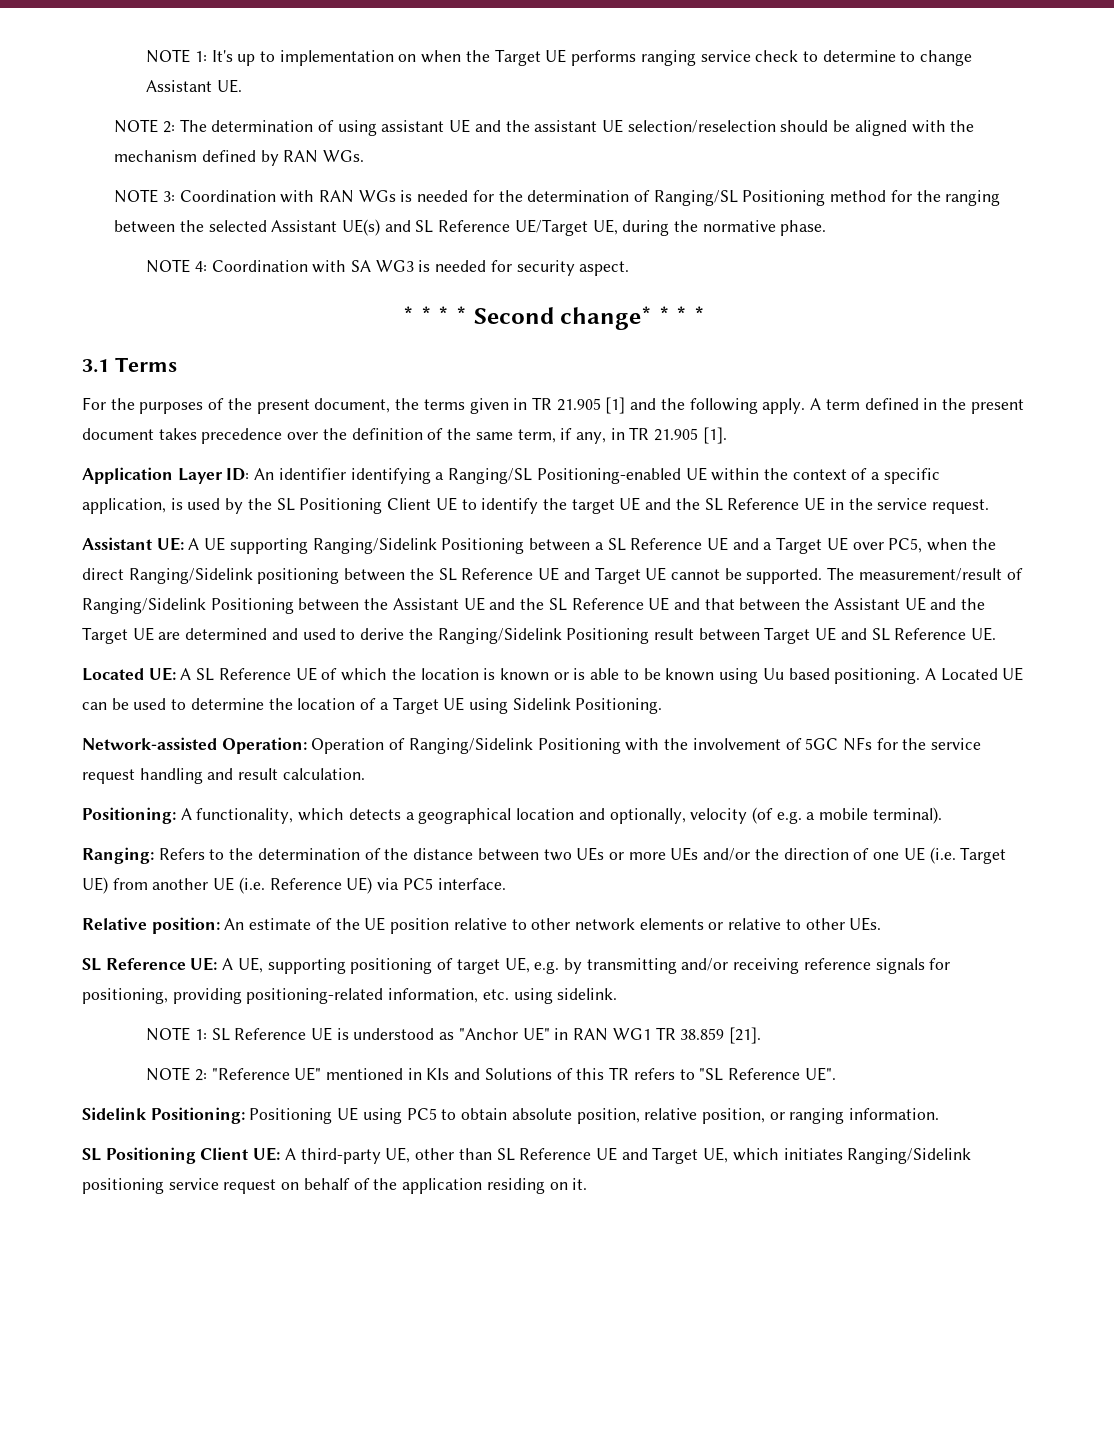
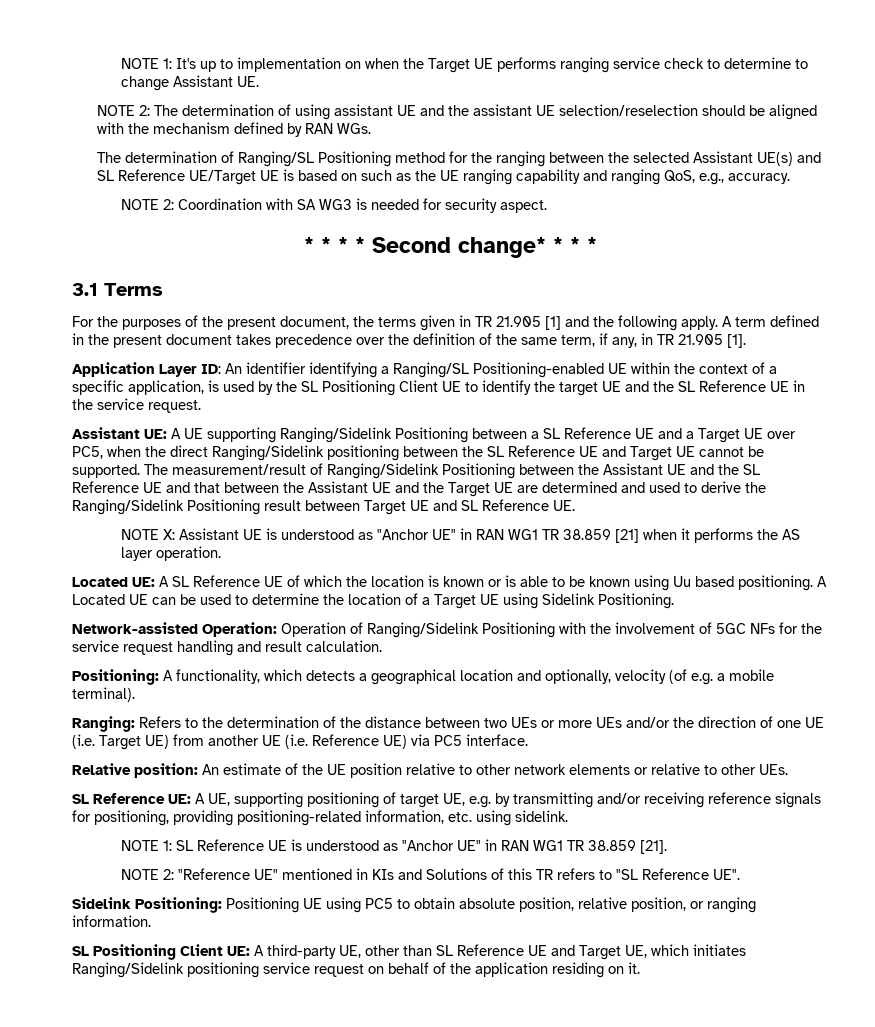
- NOTE 3: Coordination with RAN WGs is needed for the determination of Ranging/SL Positioning method for the ranging between the selected Assistant UE(s) and SL Reference UE/Target UE, during the normative phase.
- NOTE 4: Coordination with SA WG3 is needed for security aspect.
+ The determination of Ranging/SL Positioning method for the ranging between the selected Assistant UE(s) and SL Reference UE/Target UE is based on such as the UE ranging capability and ranging QoS, e.g., accuracy.
+ NOTE 2: Coordination with SA WG3 is needed for security aspect.
+ NOTE X: Assistant UE is understood as "Anchor UE" in RAN WG1 TR 38.859 [21] when it performs the AS layer operation.

